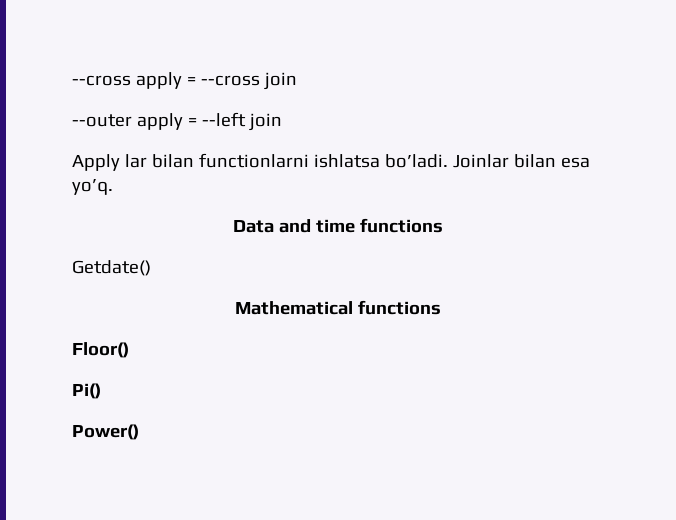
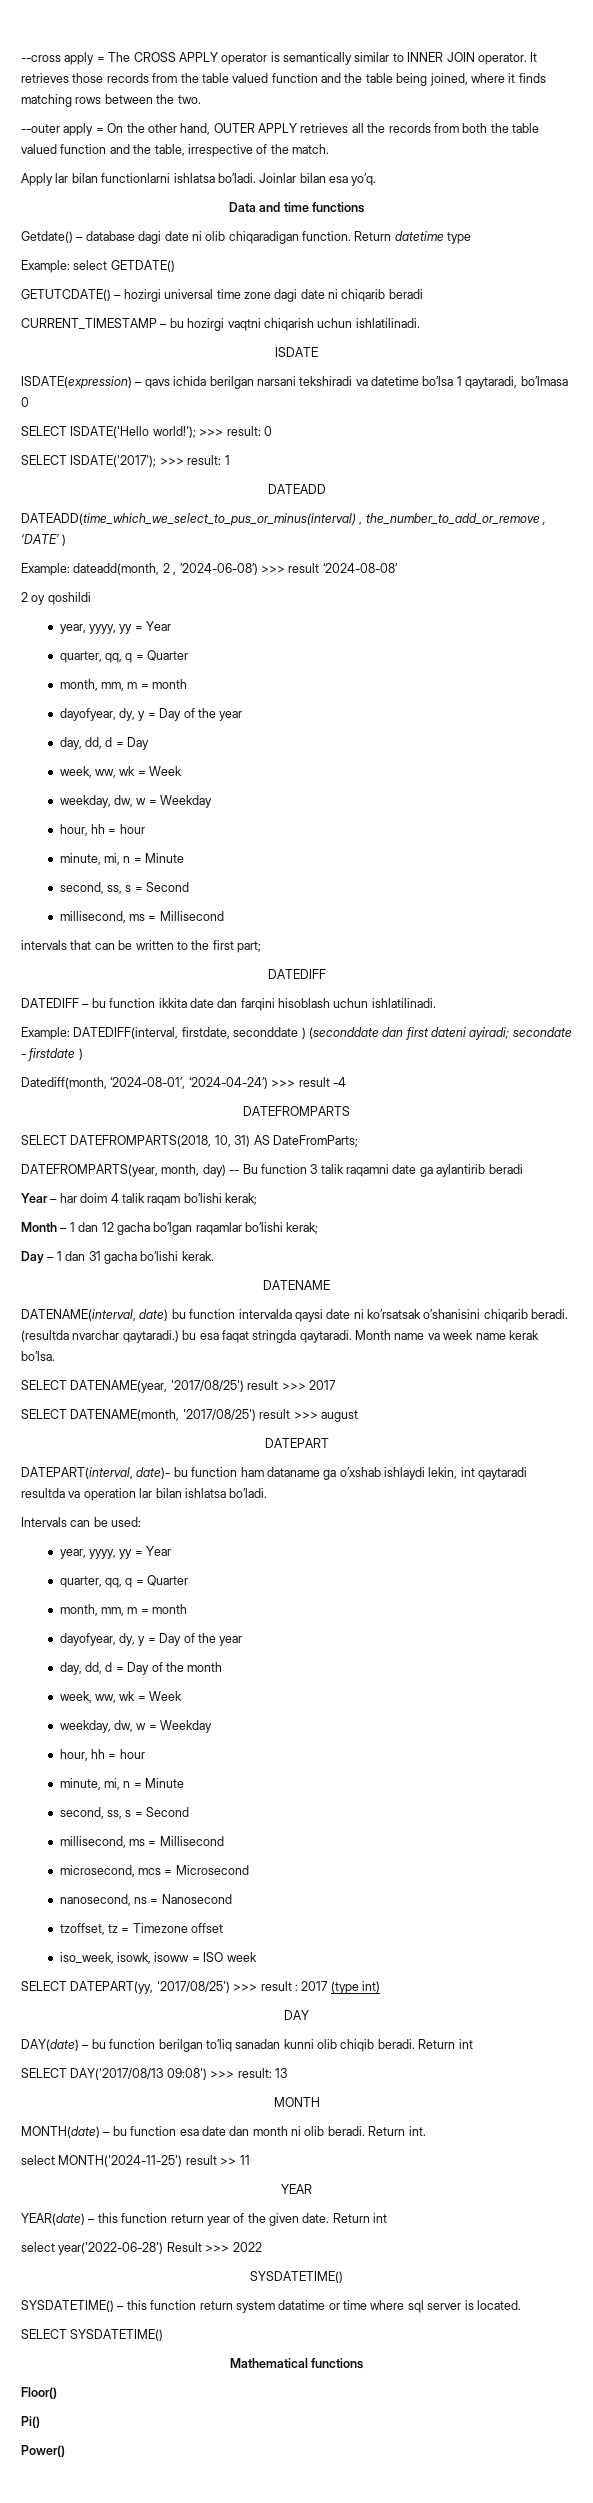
- --cross apply = --cross join
- --outer apply = --left join
+ --cross apply = The CROSS APPLY operator is semantically similar to INNER JOIN operator. It retrieves those records from the table valued function and the table being joined, where it finds matching rows between the two.
+ --outer apply = On the other hand, OUTER APPLY retrieves all the records from both the table valued function and the table, irrespective of the match.
- Getdate()
+ Getdate() – database dagi date ni olib chiqaradigan function. Return datetime type
+ Example: select GETDATE()
+ GETUTCDATE() – hozirgi universal time zone dagi date ni chiqarib beradi
+ CURRENT_TIMESTAMP – bu hozirgi vaqtni chiqarish uchun ishlatilinadi.
+ ISDATE
+ ISDATE(expression) – qavs ichida berilgan narsani tekshiradi va datetime bo’lsa 1 qaytaradi, bo’lmasa 0
+ SELECT ISDATE('Hello world!'); >>> result: 0
+ SELECT ISDATE('2017'); >>> result: 1
+ DATEADD
+ DATEADD(time_which_we_select_to_pus_or_minus(interval) , the_number_to_add_or_remove , ‘DATE’ )
+ Example: dateadd(month, 2 , ’2024-06-08’) >>> result ‘2024-08-08’
+ 2 oy qoshildi
+ year, yyyy, yy = Year
+ quarter, qq, q = Quarter
+ month, mm, m = month
+ dayofyear, dy, y = Day of the year
+ day, dd, d = Day
+ week, ww, wk = Week
+ weekday, dw, w = Weekday
+ hour, hh = hour
+ minute, mi, n = Minute
+ second, ss, s = Second
+ millisecond, ms = Millisecond
+ intervals that can be written to the first part;
+ DATEDIFF
+ DATEDIFF – bu function ikkita date dan farqini hisoblash uchun ishlatilinadi.
+ Example: DATEDIFF(interval, firstdate, seconddate ) (seconddate dan first dateni ayiradi; secondate - firstdate )
+ Datediff(month, ‘2024-08-01’, ‘2024-04-24’) >>> result -4
+ DATEFROMPARTS
+ SELECT DATEFROMPARTS(2018, 10, 31) AS DateFromParts;
+ DATEFROMPARTS(year, month, day) -- Bu function 3 talik raqamni date ga aylantirib beradi
+ Year – har doim 4 talik raqam bo’lishi kerak;
+ Month – 1 dan 12 gacha bo’lgan raqamlar bo’lishi kerak;
+ Day – 1 dan 31 gacha bo’lishi kerak.
+ DATENAME
+ DATENAME(interval, date) bu function intervalda qaysi date ni ko’rsatsak o’shanisini chiqarib beradi. (resultda nvarchar qaytaradi.) bu esa faqat stringda qaytaradi. Month name va week name kerak bo’lsa.
+ SELECT DATENAME(year, '2017/08/25') result >>> 2017
+ SELECT DATENAME(month, '2017/08/25') result >>> august
+ DATEPART
+ DATEPART(interval, date)- bu function ham dataname ga o’xshab ishlaydi lekin, int qaytaradi resultda va operation lar bilan ishlatsa bo’ladi.
+ Intervals can be used:
+ year, yyyy, yy = Year
+ quarter, qq, q = Quarter
+ month, mm, m = month
+ dayofyear, dy, y = Day of the year
+ day, dd, d = Day of the month
+ week, ww, wk = Week
+ weekday, dw, w = Weekday
+ hour, hh = hour
+ minute, mi, n = Minute
+ second, ss, s = Second
+ millisecond, ms = Millisecond
+ microsecond, mcs = Microsecond
+ nanosecond, ns = Nanosecond
+ tzoffset, tz = Timezone offset
+ iso_week, isowk, isoww = ISO week
+ SELECT DATEPART(yy, '2017/08/25') >>> result : 2017 (type int)
+ DAY
+ DAY(date) – bu function berilgan to’liq sanadan kunni olib chiqib beradi. Return int
+ SELECT DAY('2017/08/13 09:08') >>> result: 13
+ MONTH
+ MONTH(date) – bu function esa date dan month ni olib beradi. Return int.
+ select MONTH('2024-11-25') result >> 11
+ YEAR
+ YEAR(date) – this function return year of the given date. Return int
+ select year('2022-06-28') Result >>> 2022
+ SYSDATETIME()
+ SYSDATETIME() – this function return system datatime or time where sql server is located.
+ SELECT SYSDATETIME()

